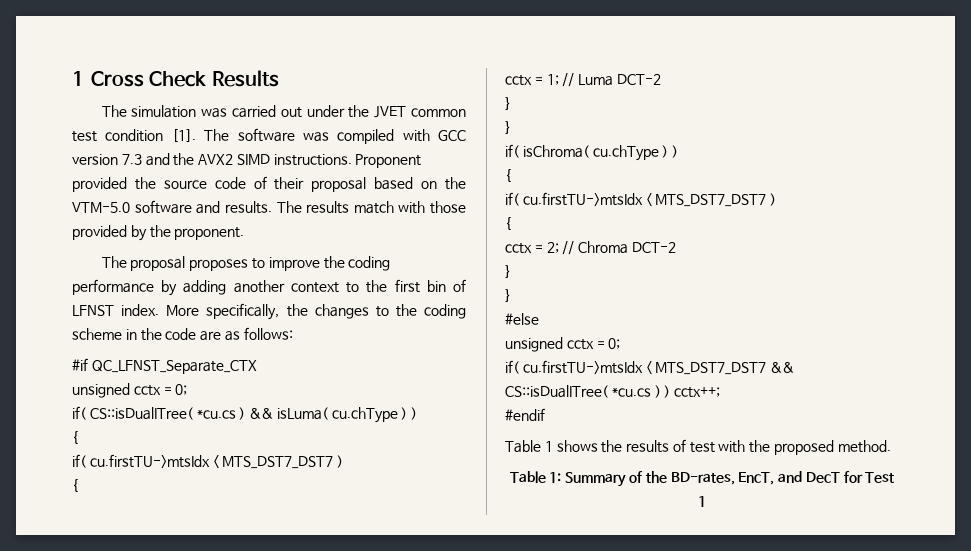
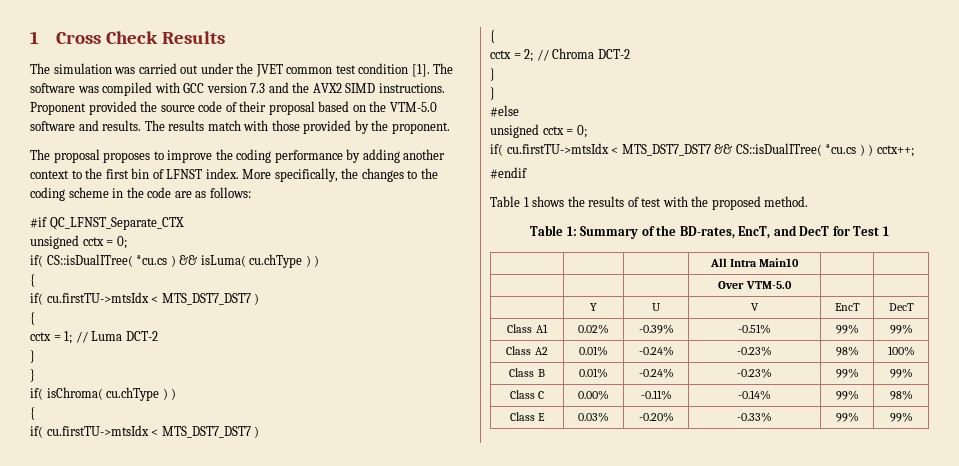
+ | | | All Intra Main10 | |
+ | | | Over VTM-5.0 | |
+ | Y | U | V | EncT | DecT
+ Class A1 | 0.02% | -0.39% | -0.51% | 99% | 99%
+ Class A2 | 0.01% | -0.24% | -0.23% | 98% | 100%
+ Class B | 0.01% | -0.24% | -0.23% | 99% | 99%
+ Class C | 0.00% | -0.11% | -0.14% | 99% | 98%
+ Class E | 0.03% | -0.20% | -0.33% | 99% | 99%

